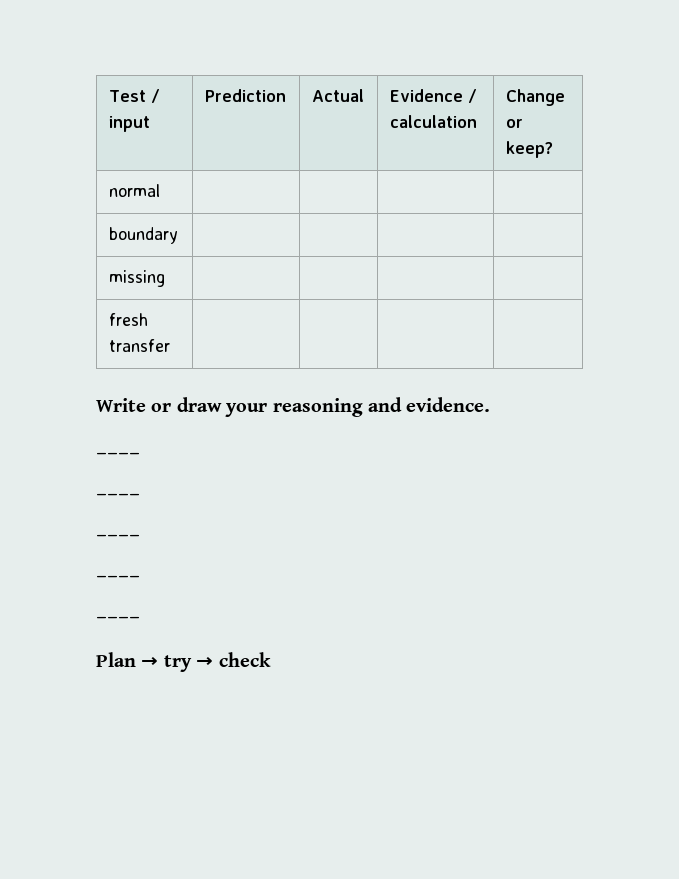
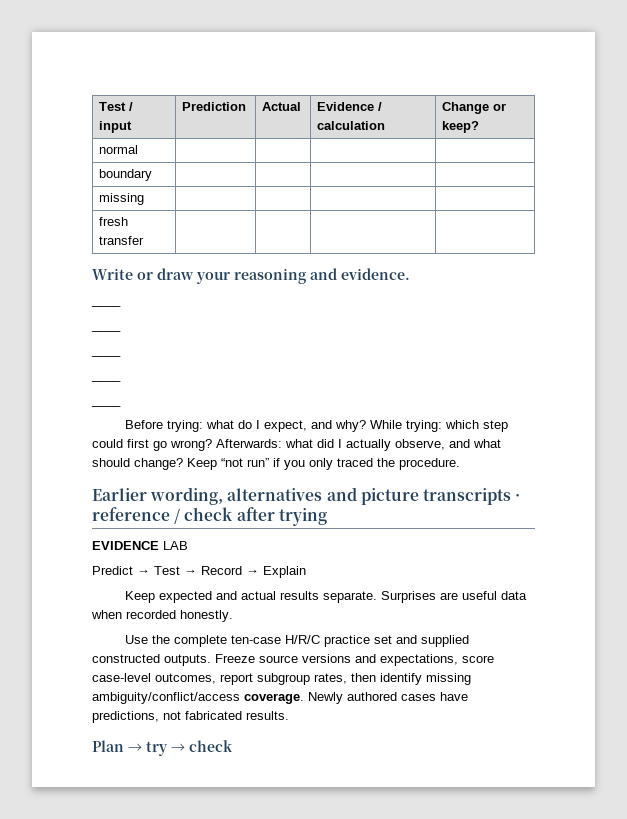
+ Before trying: what do I expect, and why? While trying: which step could first go wrong? Afterwards: what did I actually observe, and what should change? Keep “not run” if you only traced the procedure.
+ Earlier wording, alternatives and picture transcripts · reference / check after trying
+ EVIDENCE LAB
+ Predict → Test → Record → Explain
+ Keep expected and actual results separate. Surprises are useful data when recorded honestly.
+ Use the complete ten-case H/R/C practice set and supplied constructed outputs. Freeze source versions and expectations, score case-level outcomes, report subgroup rates, then identify missing ambiguity/conflict/access coverage. Newly authored cases have predictions, not fabricated results.

